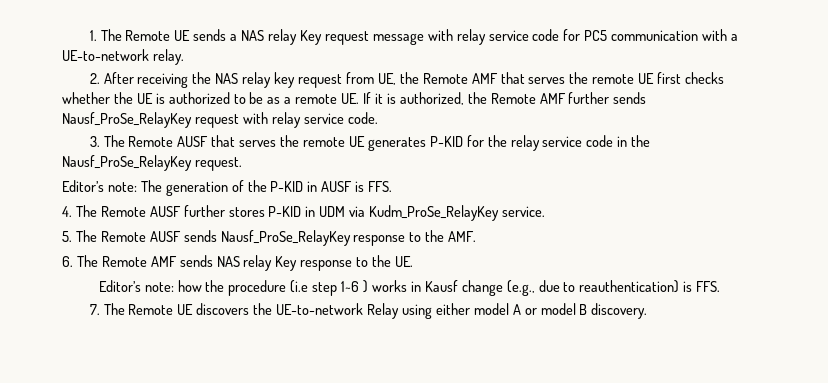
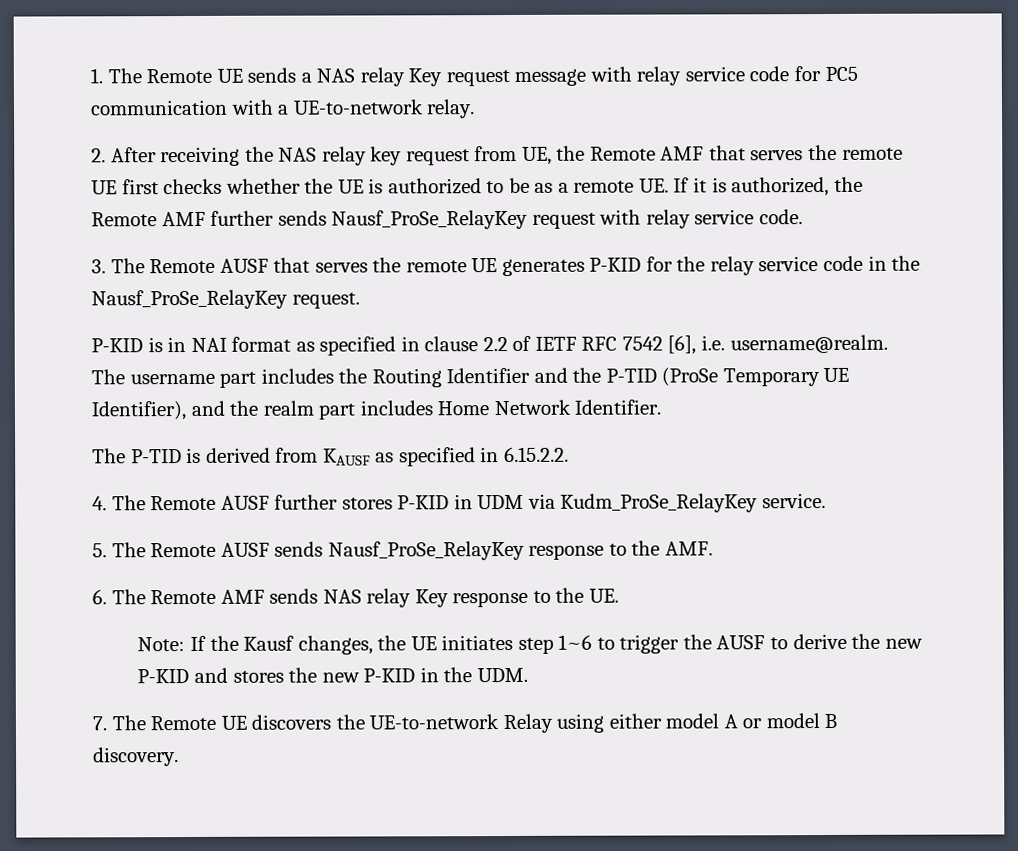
- Editor’s note: The generation of the P-KID in AUSF is FFS.
+ P-KID is in NAI format as specified in clause 2.2 of IETF RFC 7542 [6], i.e. username@realm. The username part includes the Routing Identifier and the P-TID (ProSe Temporary UE Identifier), and the realm part includes Home Network Identifier.
+ The P-TID is derived from KAUSF as specified in 6.15.2.2.
- Editor’s note: how the procedure (i.e step 1~6 ) works in Kausf change (e.g., due to reauthentication) is FFS.
+ Note: If the Kausf changes, the UE initiates step 1~6 to trigger the AUSF to derive the new P-KID and stores the new P-KID in the UDM.

